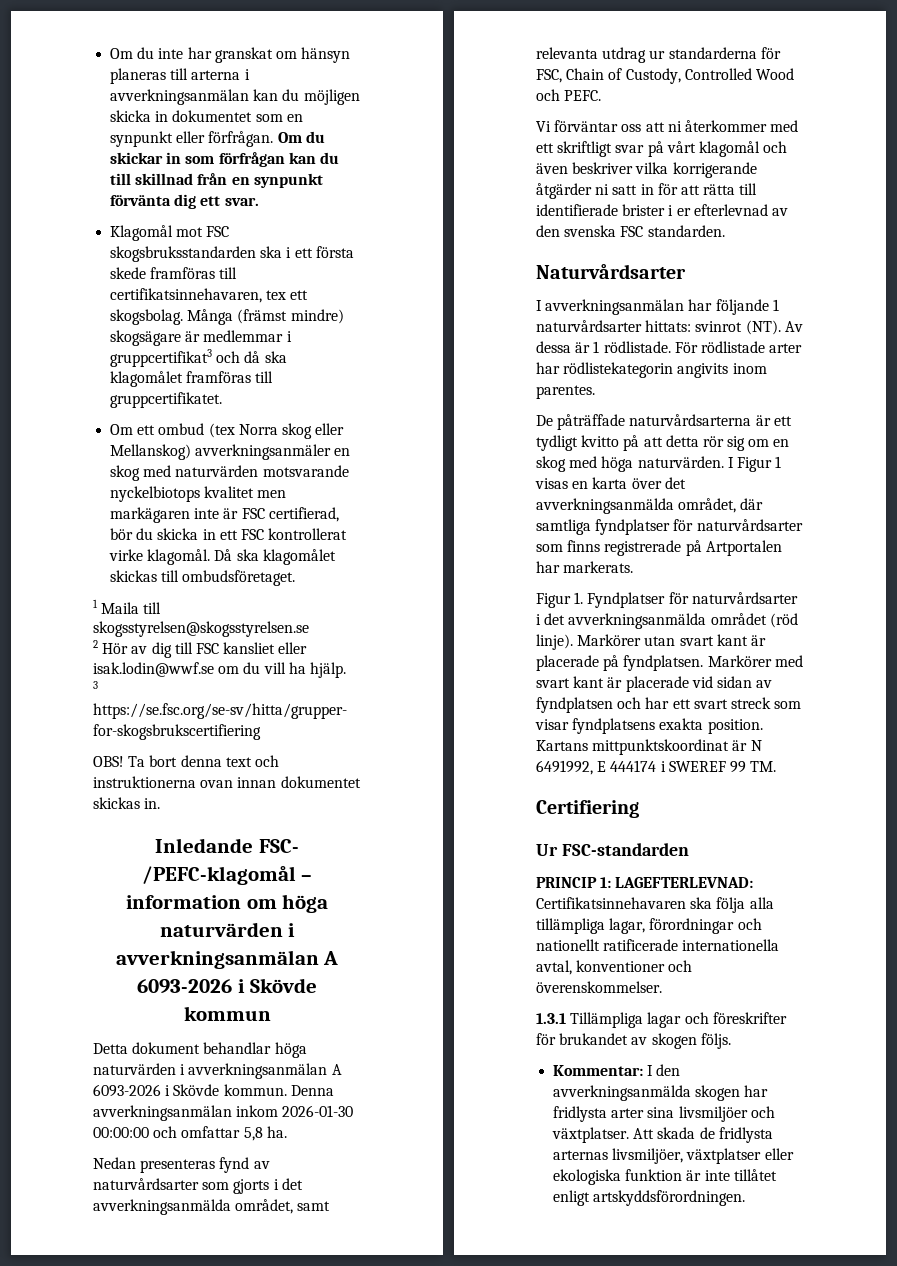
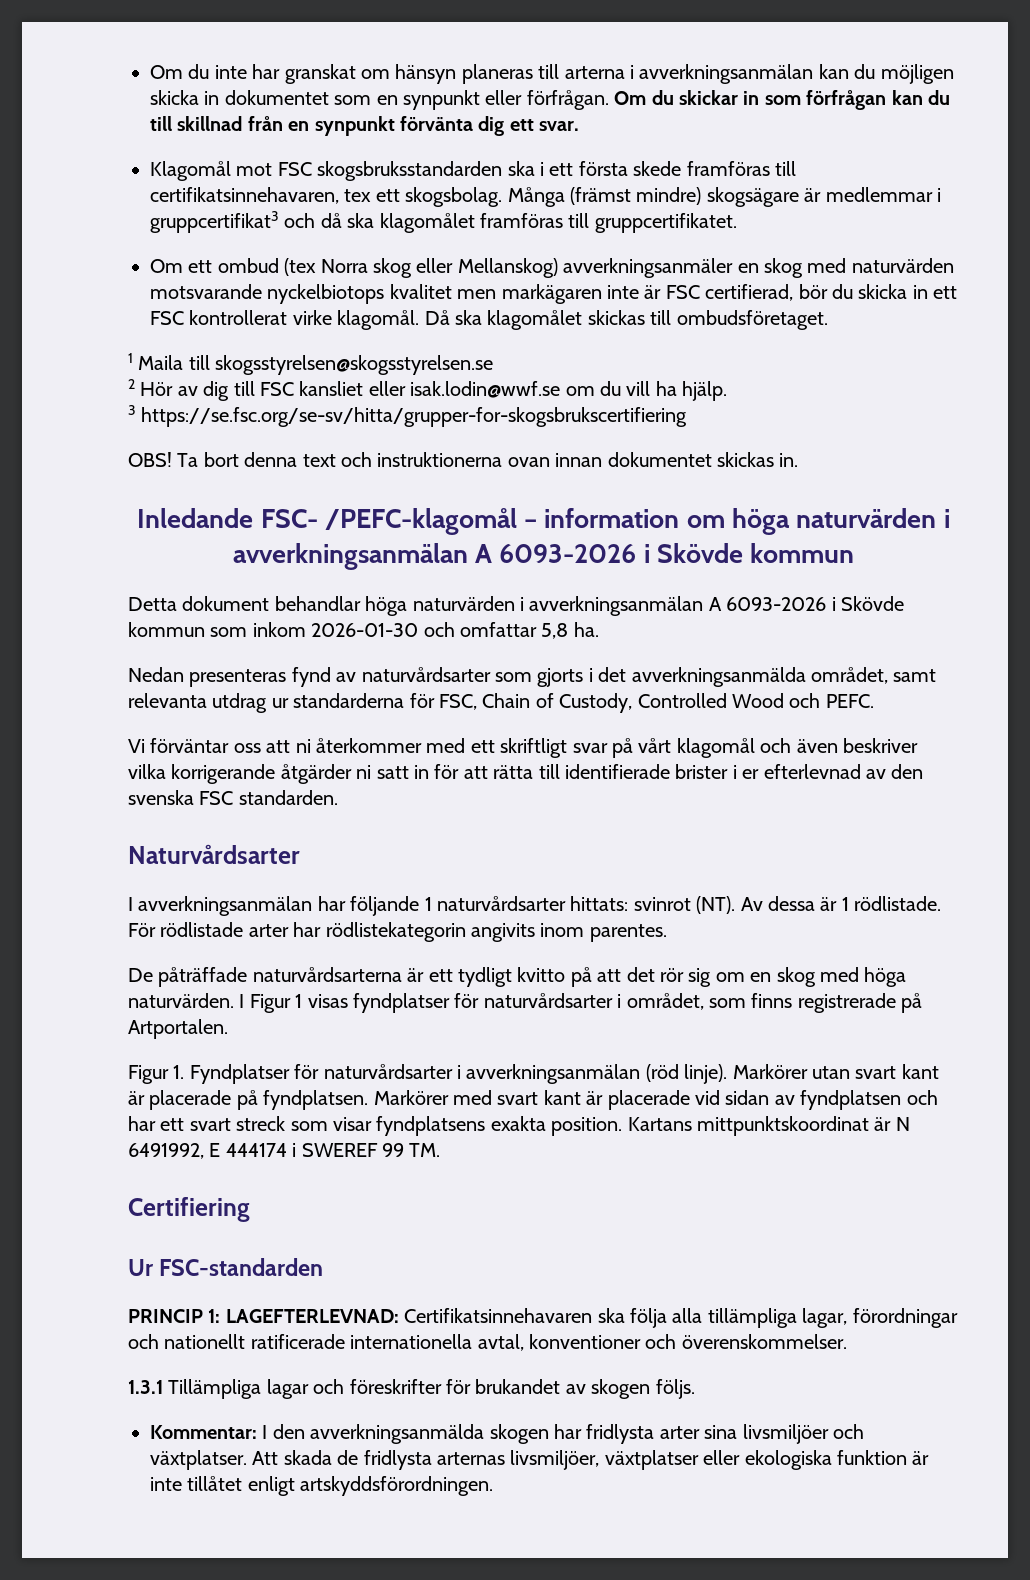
- Detta dokument behandlar höga naturvärden i avverkningsanmälan A 6093-2026 i Skövde kommun. Denna avverkningsanmälan inkom 2026-01-30 00:00:00 och omfattar 5,8 ha.
+ Detta dokument behandlar höga naturvärden i avverkningsanmälan A 6093-2026 i Skövde kommun som inkom 2026-01-30 och omfattar 5,8 ha.
- De påträffade naturvårdsarterna är ett tydligt kvitto på att detta rör sig om en skog med höga naturvärden.
+ De påträffade naturvårdsarterna är ett tydligt kvitto på att det rör sig om en skog med höga naturvärden.
- I Figur 1 visas en karta över det avverkningsanmälda området, där samtliga fyndplatser för naturvårdsarter som finns registrerade på Artportalen har markerats.
+ I Figur 1 visas fyndplatser för naturvårdsarter i området, som finns registrerade på Artportalen.
- Figur 1. Fyndplatser för naturvårdsarter i det avverkningsanmälda området (röd linje).
+ Figur 1. Fyndplatser för naturvårdsarter i avverkningsanmälan (röd linje).

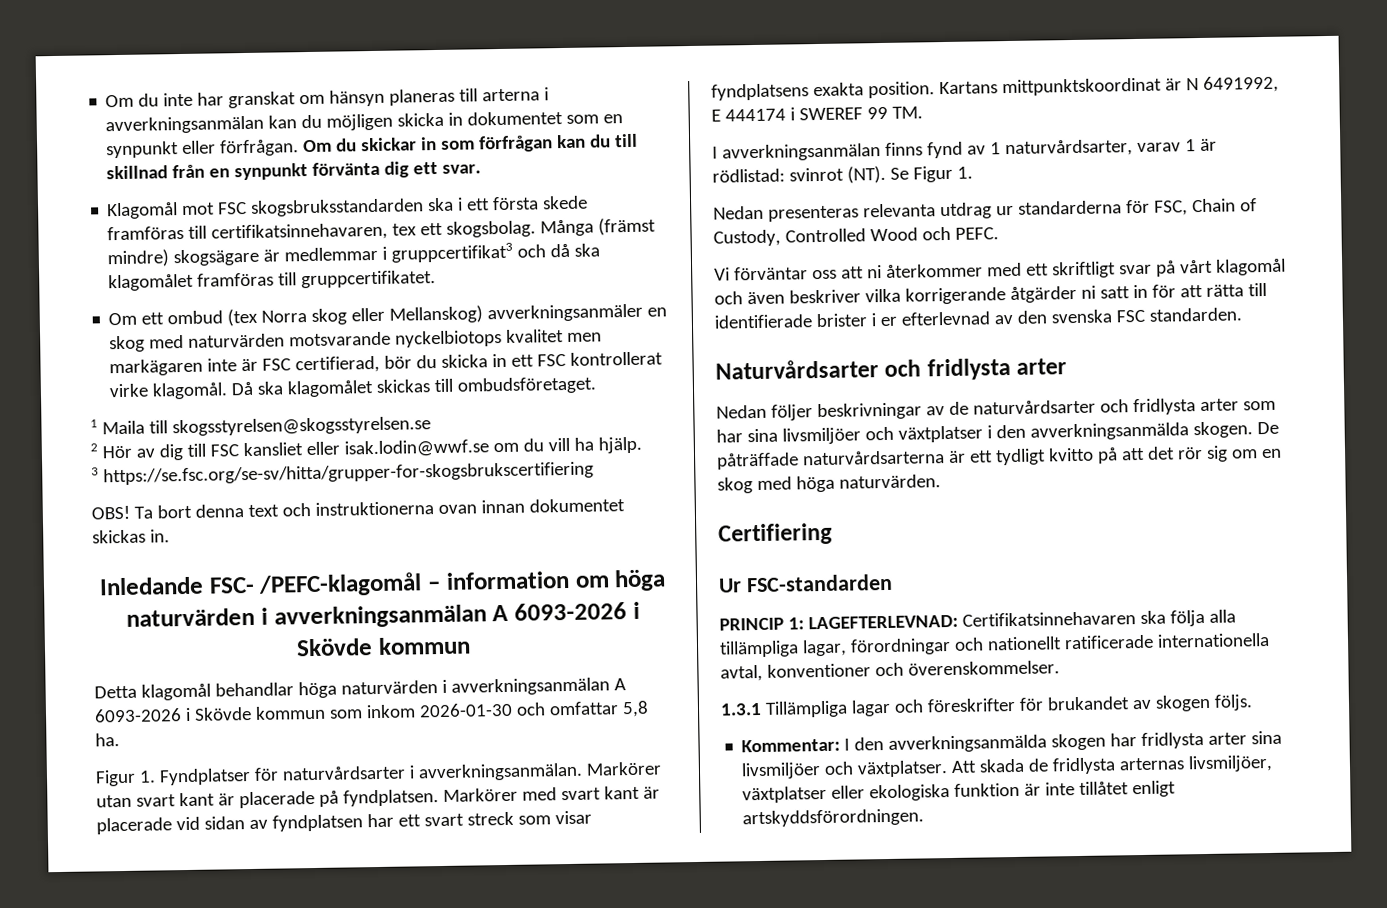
- Detta dokument behandlar höga naturvärden i avverkningsanmälan A 6093-2026 i Skövde kommun som inkom 2026-01-30 och omfattar 5,8 ha.
+ Detta klagomål behandlar höga naturvärden i avverkningsanmälan A 6093-2026 i Skövde kommun som inkom 2026-01-30 och omfattar 5,8 ha.
- Nedan presenteras fynd av naturvårdsarter som gjorts i det avverkningsanmälda området, samt relevanta utdrag ur standarderna för FSC, Chain of Custody, Controlled Wood och PEFC.
+ Figur 1. Fyndplatser för naturvårdsarter i avverkningsanmälan. Markörer utan svart kant är placerade på fyndplatsen. Markörer med svart kant är placerade vid sidan av fyndplatsen har ett svart streck som visar fyndplatsens exakta position. Kartans mittpunktskoordinat är N 6491992, E 444174 i SWEREF 99 TM.
+ I avverkningsanmälan finns fynd av 1 naturvårdsarter, varav 1 är rödlistad: svinrot (NT). Se Figur 1.
+ Nedan presenteras relevanta utdrag ur standarderna för FSC, Chain of Custody, Controlled Wood och PEFC.
- Naturvårdsarter
- I avverkningsanmälan har följande 1 naturvårdsarter hittats: svinrot (NT). Av dessa är 1 rödlistade. För rödlistade arter har rödlistekategorin angivits inom parentes.
- De påträffade naturvårdsarterna är ett tydligt kvitto på att det rör sig om en skog med höga naturvärden. I Figur 1 visas fyndplatser för naturvårdsarter i området, som finns registrerade på Artportalen.
- Figur 1. Fyndplatser för naturvårdsarter i avverkningsanmälan (röd linje). Markörer utan svart kant är placerade på fyndplatsen. Markörer med svart kant är placerade vid sidan av fyndplatsen och har ett svart streck som visar fyndplatsens exakta position. Kartans mittpunktskoordinat är N 6491992, E 444174 i SWEREF 99 TM.
+ Naturvårdsarter och fridlysta arter
+ Nedan följer beskrivningar av de naturvårdsarter och fridlysta arter som har sina livsmiljöer och växtplatser i den avverkningsanmälda skogen. De påträffade naturvårdsarterna är ett tydligt kvitto på att det rör sig om en skog med höga naturvärden.

